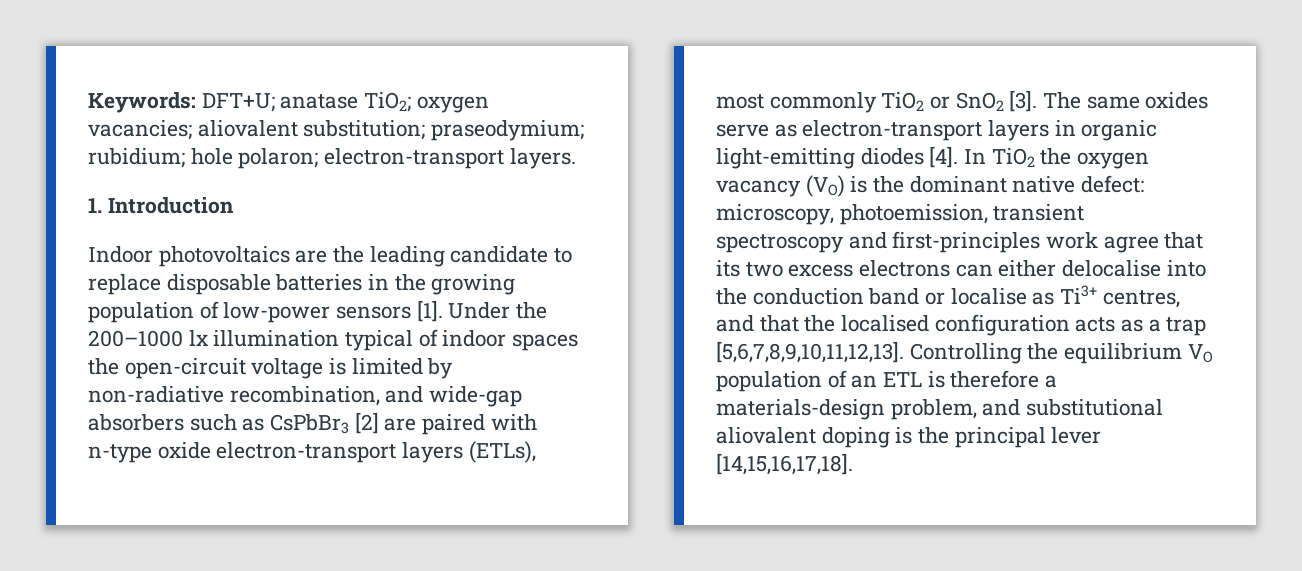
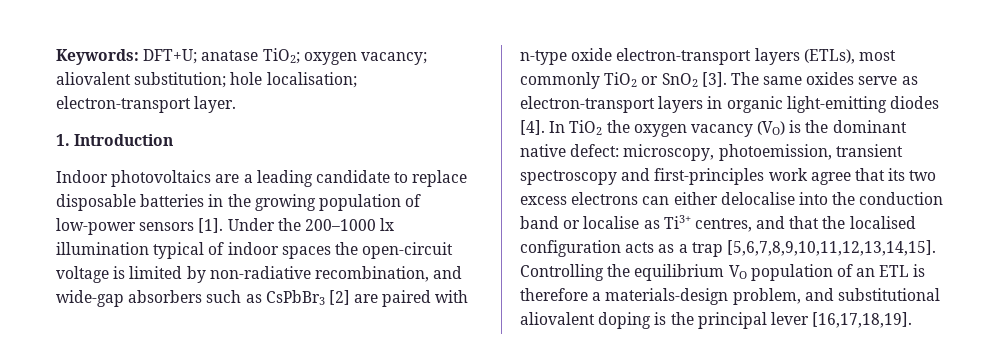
- Keywords: DFT+U; anatase TiO2; oxygen vacancies; aliovalent substitution; praseodymium; rubidium; hole polaron; electron-transport layers.
+ Keywords: DFT+U; anatase TiO2; oxygen vacancy; aliovalent substitution; hole localisation; electron-transport layer.
- Indoor photovoltaics are the leading candidate to replace disposable batteries in the growing population of low-power sensors [1].
+ Indoor photovoltaics are a leading candidate to replace disposable batteries in the growing population of low-power sensors [1].
- In TiO2 the oxygen vacancy (VO) is the dominant native defect: microscopy, photoemission, transient spectroscopy and first-principles work agree that its two excess electrons can either delocalise into the conduction band or localise as Ti3+ centres, and that the localised configuration acts as a trap [5,6,7,8,9,10,11,12,13].
+ In TiO2 the oxygen vacancy (VO) is the dominant native defect: microscopy, photoemission, transient spectroscopy and first-principles work agree that its two excess electrons can either delocalise into the conduction band or localise as Ti3+ centres, and that the localised configuration acts as a trap [5,6,7,8,9,10,11,12,13,14,15].
- Controlling the equilibrium VO population of an ETL is therefore a materials-design problem, and substitutional aliovalent doping is the principal lever [14,15,16,17,18].
+ Controlling the equilibrium VO population of an ETL is therefore a materials-design problem, and substitutional aliovalent doping is the principal lever [16,17,18,19].

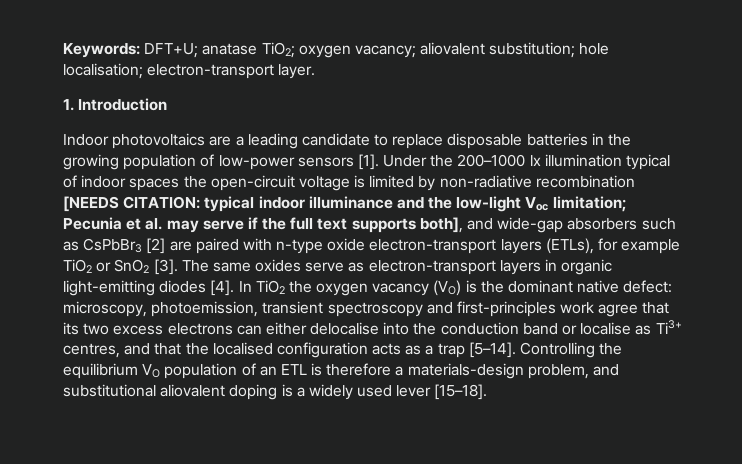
- Under the 200–1000 lx illumination typical of indoor spaces the open-circuit voltage is limited by non-radiative recombination, and wide-gap absorbers such as CsPbBr3 [2] are paired with n-type oxide electron-transport layers (ETLs), most commonly TiO2 or SnO2 [3].
+ Under the 200–1000 lx illumination typical of indoor spaces the open-circuit voltage is limited by non-radiative recombination [NEEDS CITATION: typical indoor illuminance and the low-light Voc limitation; Pecunia et al. may serve if the full text supports both], and wide-gap absorbers such as CsPbBr3 [2] are paired with n-type oxide electron-transport layers (ETLs), for example TiO2 or SnO2 [3].
- In TiO2 the oxygen vacancy (VO) is the dominant native defect: microscopy, photoemission, transient spectroscopy and first-principles work agree that its two excess electrons can either delocalise into the conduction band or localise as Ti3+ centres, and that the localised configuration acts as a trap [5,6,7,8,9,10,11,12,13,14,15].
+ In TiO2 the oxygen vacancy (VO) is the dominant native defect: microscopy, photoemission, transient spectroscopy and first-principles work agree that its two excess electrons can either delocalise into the conduction band or localise as Ti3+ centres, and that the localised configuration acts as a trap [5–14].
- Controlling the equilibrium VO population of an ETL is therefore a materials-design problem, and substitutional aliovalent doping is the principal lever [16,17,18,19].
+ Controlling the equilibrium VO population of an ETL is therefore a materials-design problem, and substitutional aliovalent doping is a widely used lever [15–18].

